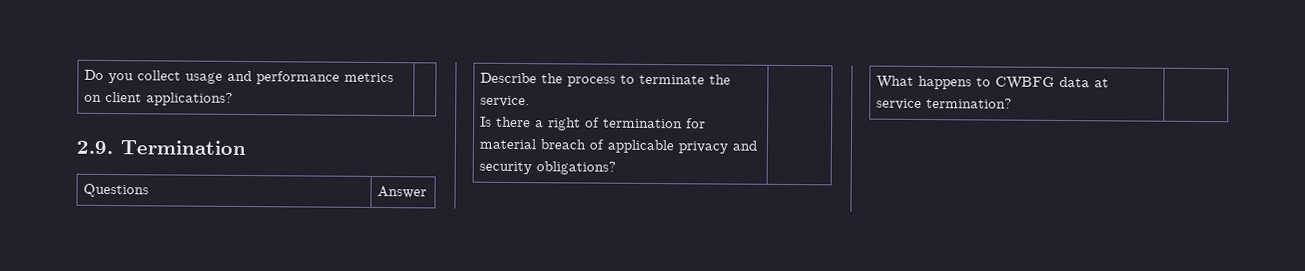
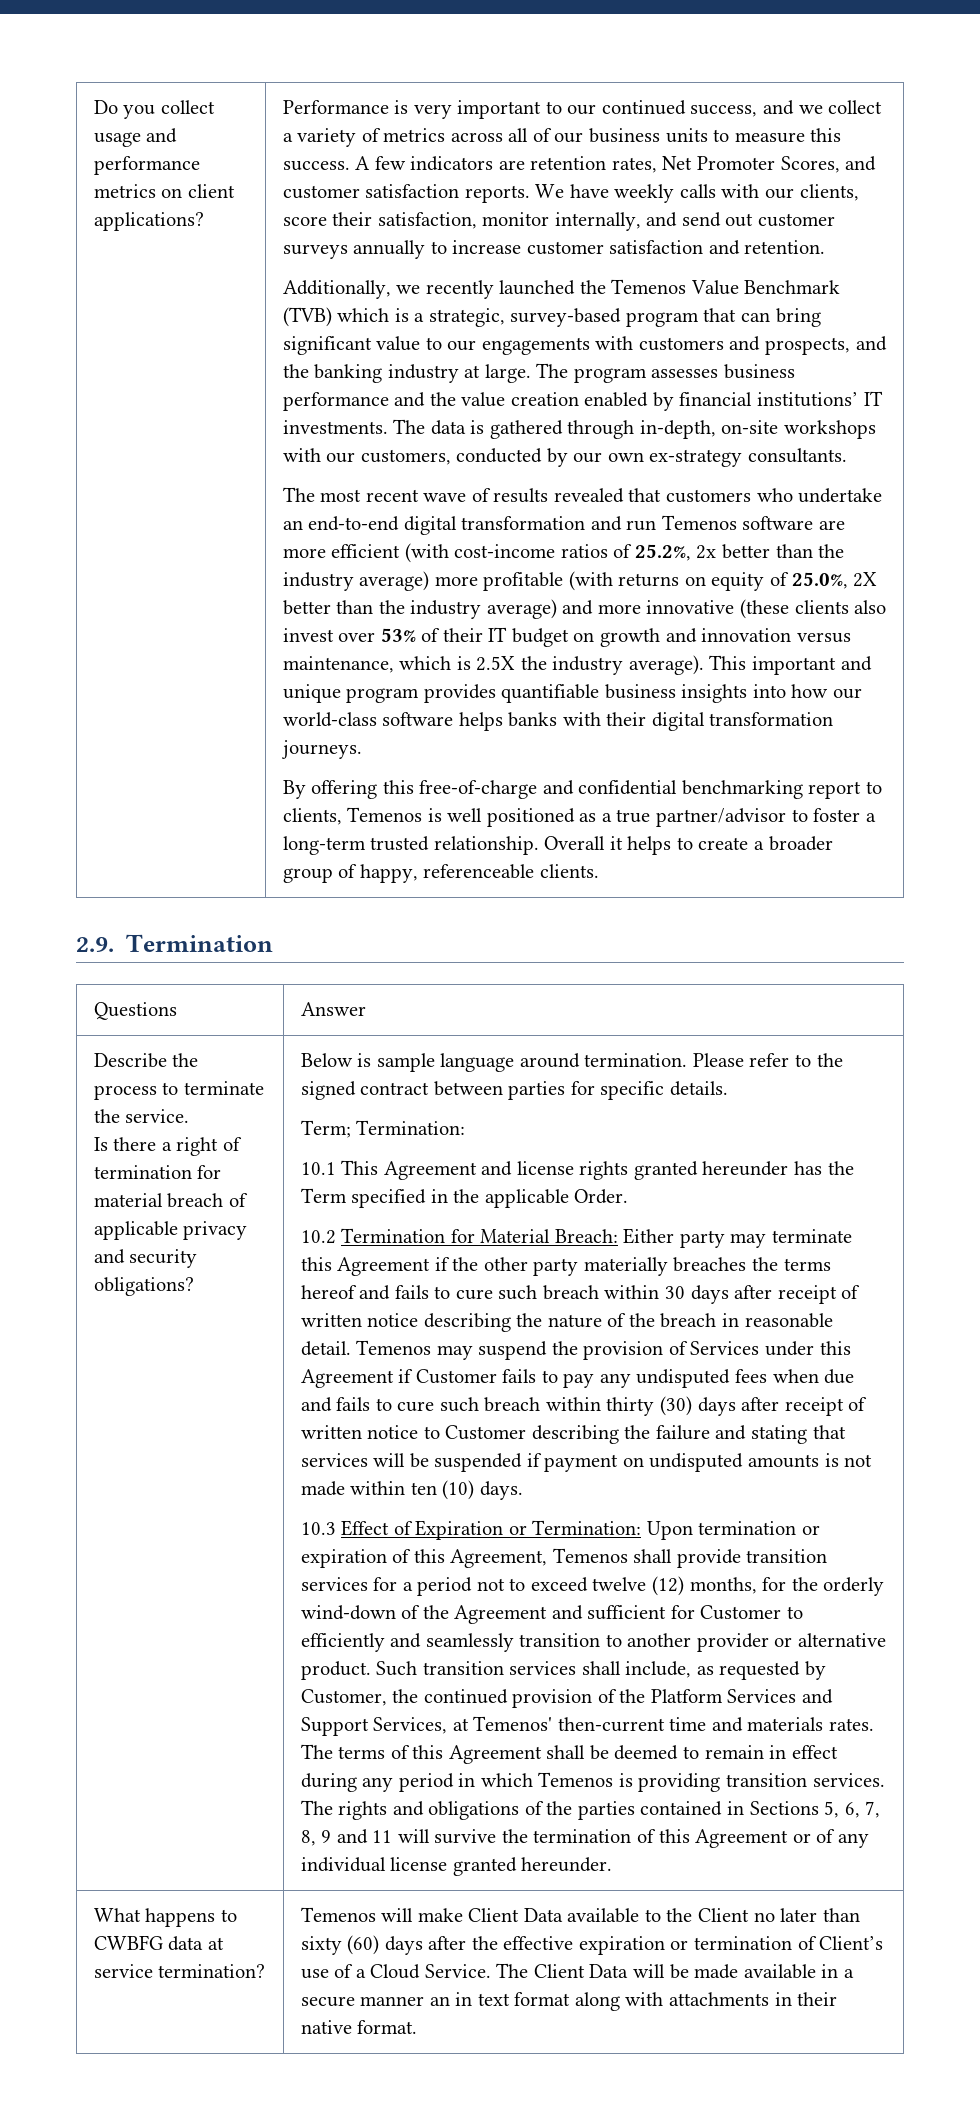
+ Performance is very important to our continued success, and we collect a variety of metrics across all of our business units to measure this success. A few indicators are retention rates, Net Promoter Scores, and customer satisfaction reports. We have weekly calls with our clients, score their satisfaction, monitor internally, and send out customer surveys annually to increase customer satisfaction and retention.
+ Additionally, we recently launched the Temenos Value Benchmark (TVB) which is a strategic, survey-based program that can bring significant value to our engagements with customers and prospects, and the banking industry at large. The program assesses business performance and the value creation enabled by financial institutions’ IT investments. The data is gathered through in-depth, on-site workshops with our customers, conducted by our own ex-strategy consultants.
+ The most recent wave of results revealed that customers who undertake an end-to-end digital transformation and run Temenos software are more efficient (with cost-income ratios of 25.2%, 2x better than the industry average) more profitable (with returns on equity of 25.0%, 2X better than the industry average) and more innovative (these clients also invest over 53% of their IT budget on growth and innovation versus maintenance, which is 2.5X the industry average). This important and unique program provides quantifiable business insights into how our world-class software helps banks with their digital transformation journeys.
+ By offering this free-of-charge and confidential benchmarking report to clients, Temenos is well positioned as a true partner/advisor to foster a long-term trusted relationship. Overall it helps to create a broader group of happy, referenceable clients.
+ Below is sample language around termination. Please refer to the signed contract between parties for specific details.
+ Term; Termination:
+ 10.1 This Agreement and license rights granted hereunder has the Term specified in the applicable Order.
+ 10.2 Termination for Material Breach: Either party may terminate this Agreement if the other party materially breaches the terms hereof and fails to cure such breach within 30 days after receipt of written notice describing the nature of the breach in reasonable detail. Temenos may suspend the provision of Services under this Agreement if Customer fails to pay any undisputed fees when due and fails to cure such breach within thirty (30) days after receipt of written notice to Customer describing the failure and stating that services will be suspended if payment on undisputed amounts is not made within ten (10) days.
+ 10.3 Effect of Expiration or Termination: Upon termination or expiration of this Agreement, Temenos shall provide transition services for a period not to exceed twelve (12) months, for the orderly wind-down of the Agreement and sufficient for Customer to efficiently and seamlessly transition to another provider or alternative product. Such transition services shall include, as requested by Customer, the continued provision of the Platform Services and Support Services, at Temenos' then-current time and materials rates. The terms of this Agreement shall be deemed to remain in effect during any period in which Temenos is providing transition services. The rights and obligations of the parties contained in Sections 5, 6, 7, 8, 9 and 11 will survive the termination of this Agreement or of any individual license granted hereunder.
+ Temenos will make Client Data available to the Client no later than sixty (60) days after the effective expiration or termination of Client’s use of a Cloud Service. The Client Data will be made available in a secure manner an in text format along with attachments in their native format.

